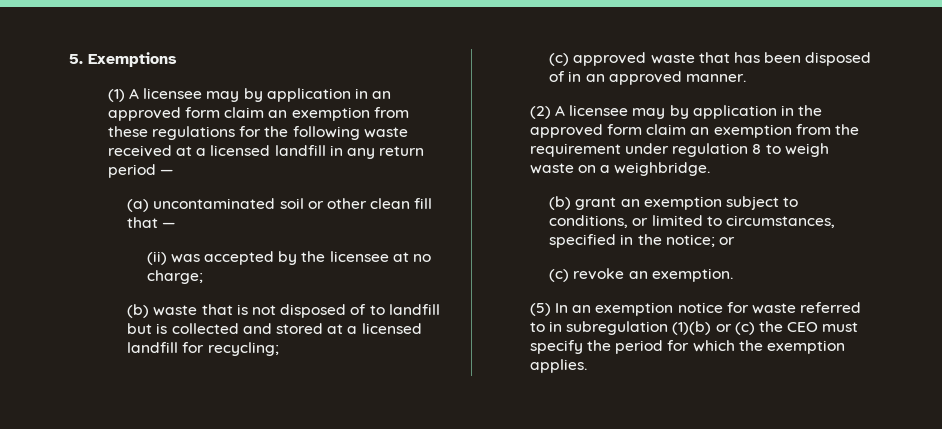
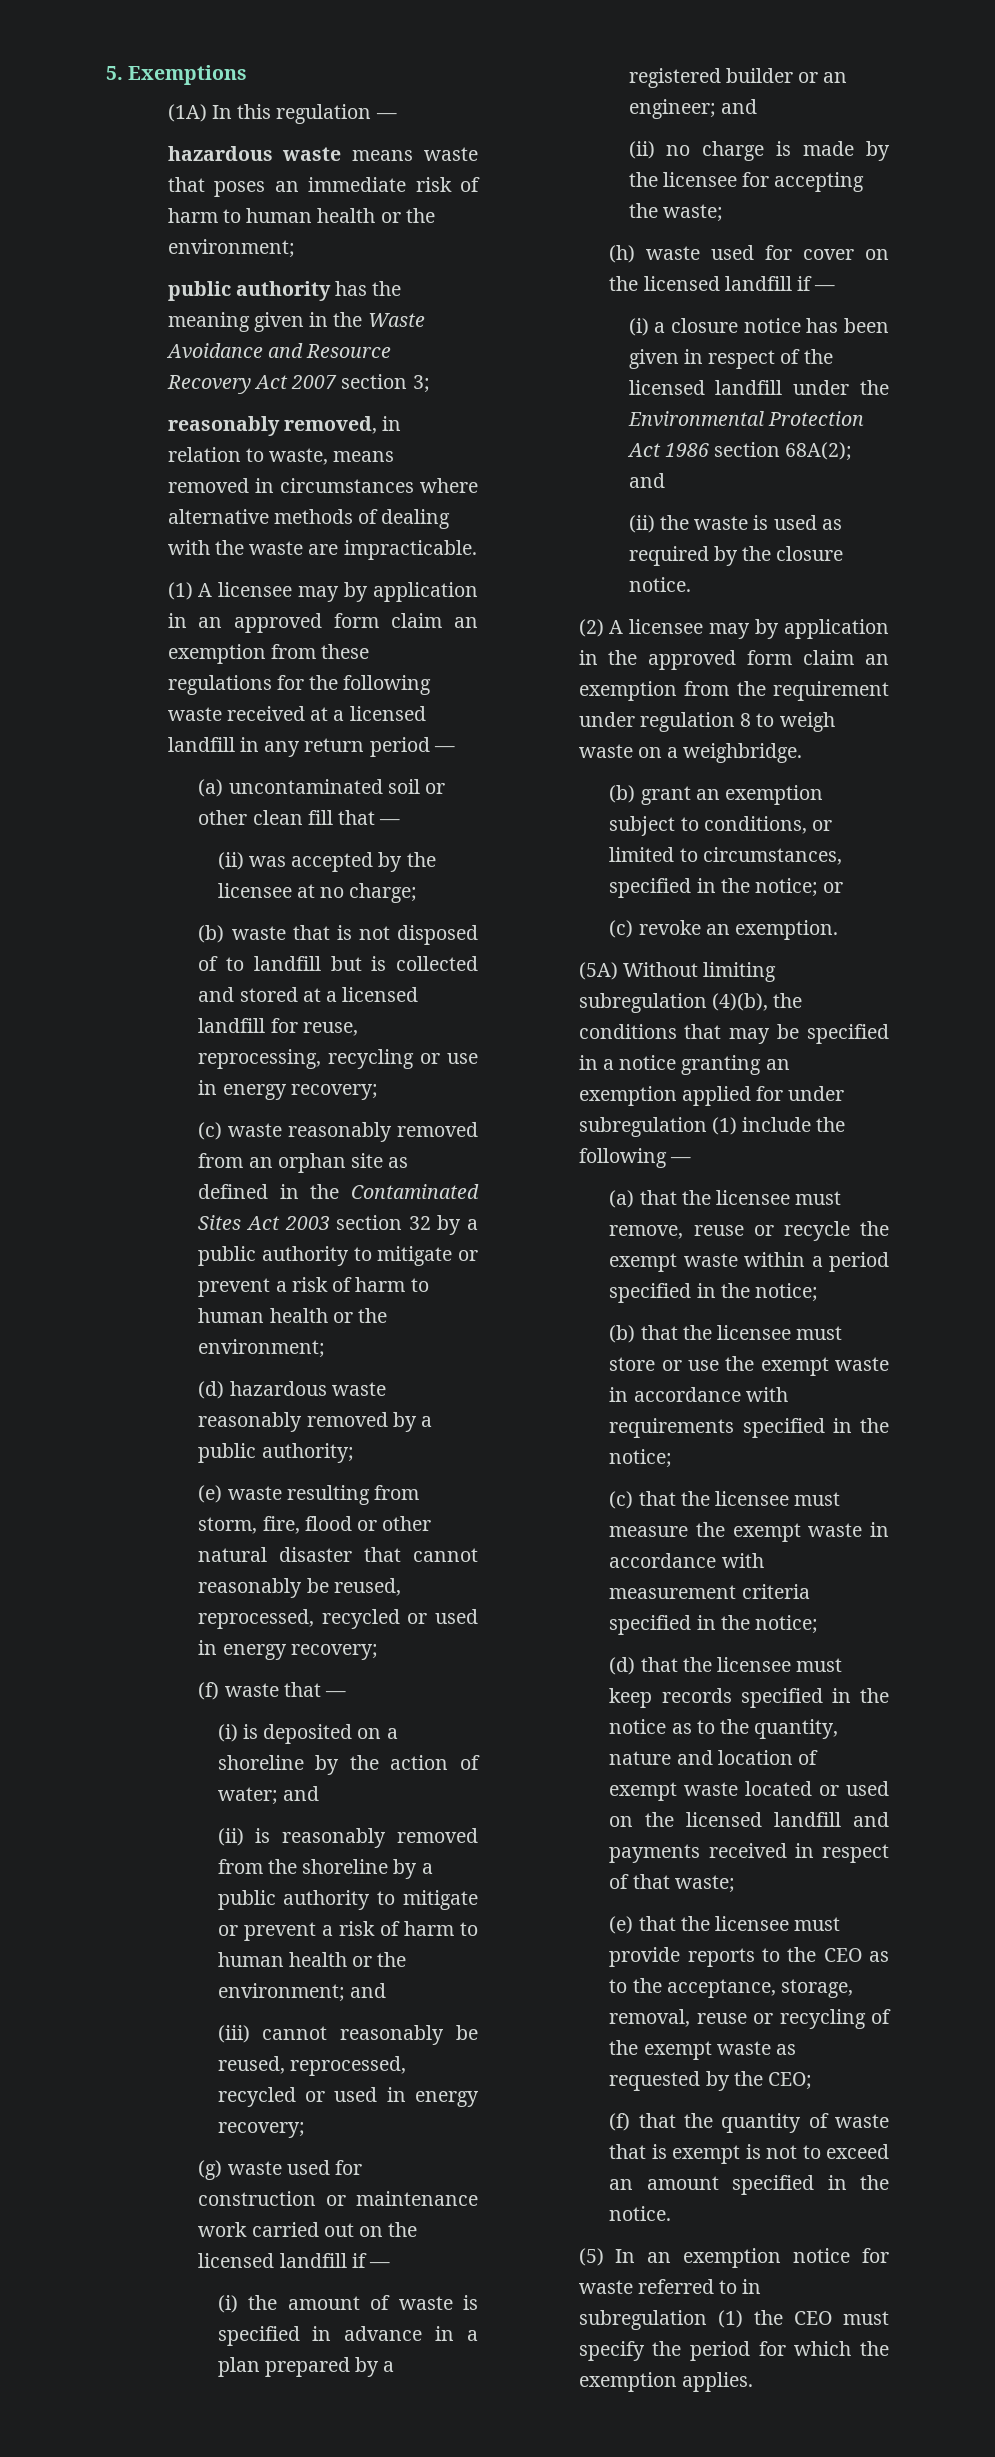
+ (1A) In this regulation —
+ hazardous waste means waste that poses an immediate risk of harm to human health or the environment;
+ public authority has the meaning given in the Waste Avoidance and Resource Recovery Act 2007 section 3;
+ reasonably removed, in relation to waste, means removed in circumstances where alternative methods of dealing with the waste are impracticable.
- (b) waste that is not disposed of to landfill but is collected and stored at a licensed landfill for recycling;
- (c) approved waste that has been disposed of in an approved manner.
+ (b) waste that is not disposed of to landfill but is collected and stored at a licensed landfill for reuse, reprocessing, recycling or use in energy recovery;
+ (c) waste reasonably removed from an orphan site as defined in the Contaminated Sites Act 2003 section 32 by a public authority to mitigate or prevent a risk of harm to human health or the environment;
+ (d) hazardous waste reasonably removed by a public authority;
+ (e) waste resulting from storm, fire, flood or other natural disaster that cannot reasonably be reused, reprocessed, recycled or used in energy recovery;
+ (f) waste that —
+ (i) is deposited on a shoreline by the action of water; and
+ (ii) is reasonably removed from the shoreline by a public authority to mitigate or prevent a risk of harm to human health or the environment; and
+ (iii) cannot reasonably be reused, reprocessed, recycled or used in energy recovery;
+ (g) waste used for construction or maintenance work carried out on the licensed landfill if —
+ (i) the amount of waste is specified in advance in a plan prepared by a registered builder or an engineer; and
+ (ii) no charge is made by the licensee for accepting the waste;
+ (h) waste used for cover on the licensed landfill if —
+ (i) a closure notice has been given in respect of the licensed landfill under the Environmental Protection Act 1986 section 68A(2); and
+ (ii) the waste is used as required by the closure notice.
+ (5A) Without limiting subregulation (4)(b), the conditions that may be specified in a notice granting an exemption applied for under subregulation (1) include the following —
+ (a) that the licensee must remove, reuse or recycle the exempt waste within a period specified in the notice;
+ (b) that the licensee must store or use the exempt waste in accordance with requirements specified in the notice;
+ (c) that the licensee must measure the exempt waste in accordance with measurement criteria specified in the notice;
+ (d) that the licensee must keep records specified in the notice as to the quantity, nature and location of exempt waste located or used on the licensed landfill and payments received in respect of that waste;
+ (e) that the licensee must provide reports to the CEO as to the acceptance, storage, removal, reuse or recycling of the exempt waste as requested by the CEO;
+ (f) that the quantity of waste that is exempt is not to exceed an amount specified in the notice.
- (5) In an exemption notice for waste referred to in subregulation (1)(b) or (c) the CEO must specify the period for which the exemption applies.
+ (5) In an exemption notice for waste referred to in subregulation (1) the CEO must specify the period for which the exemption applies.

